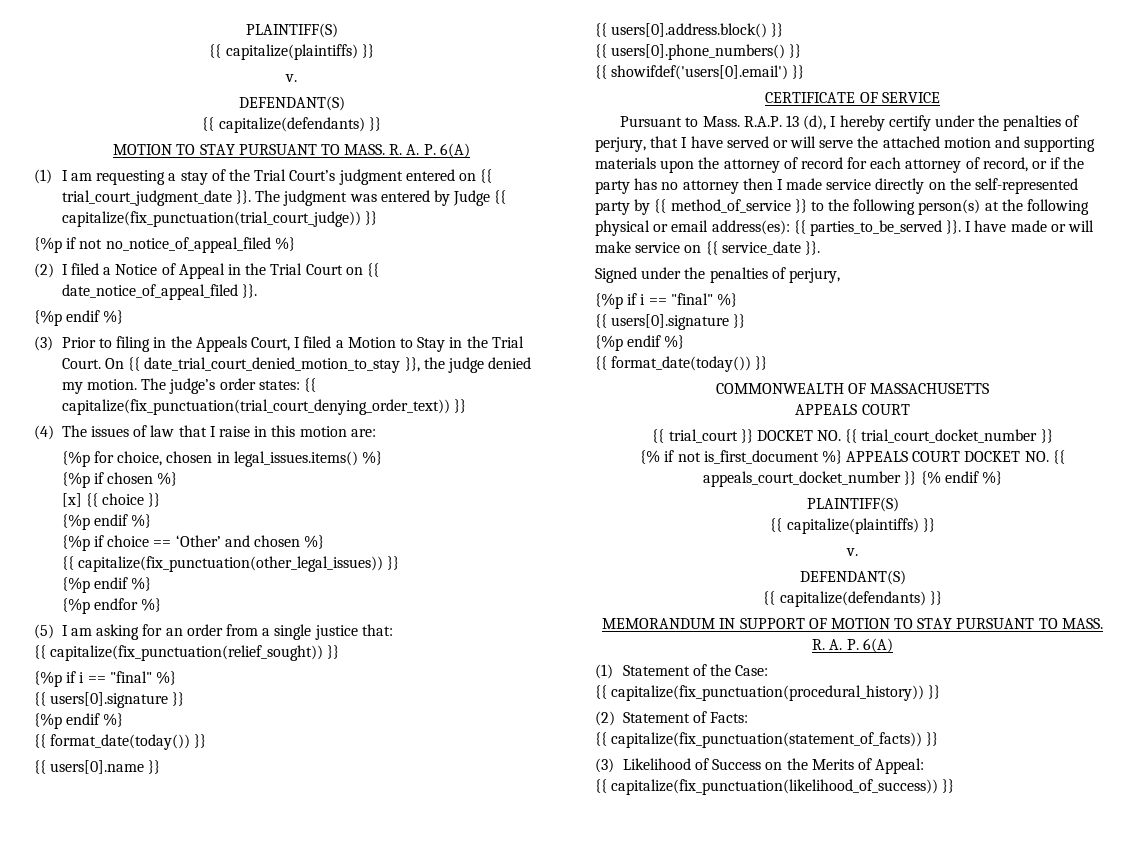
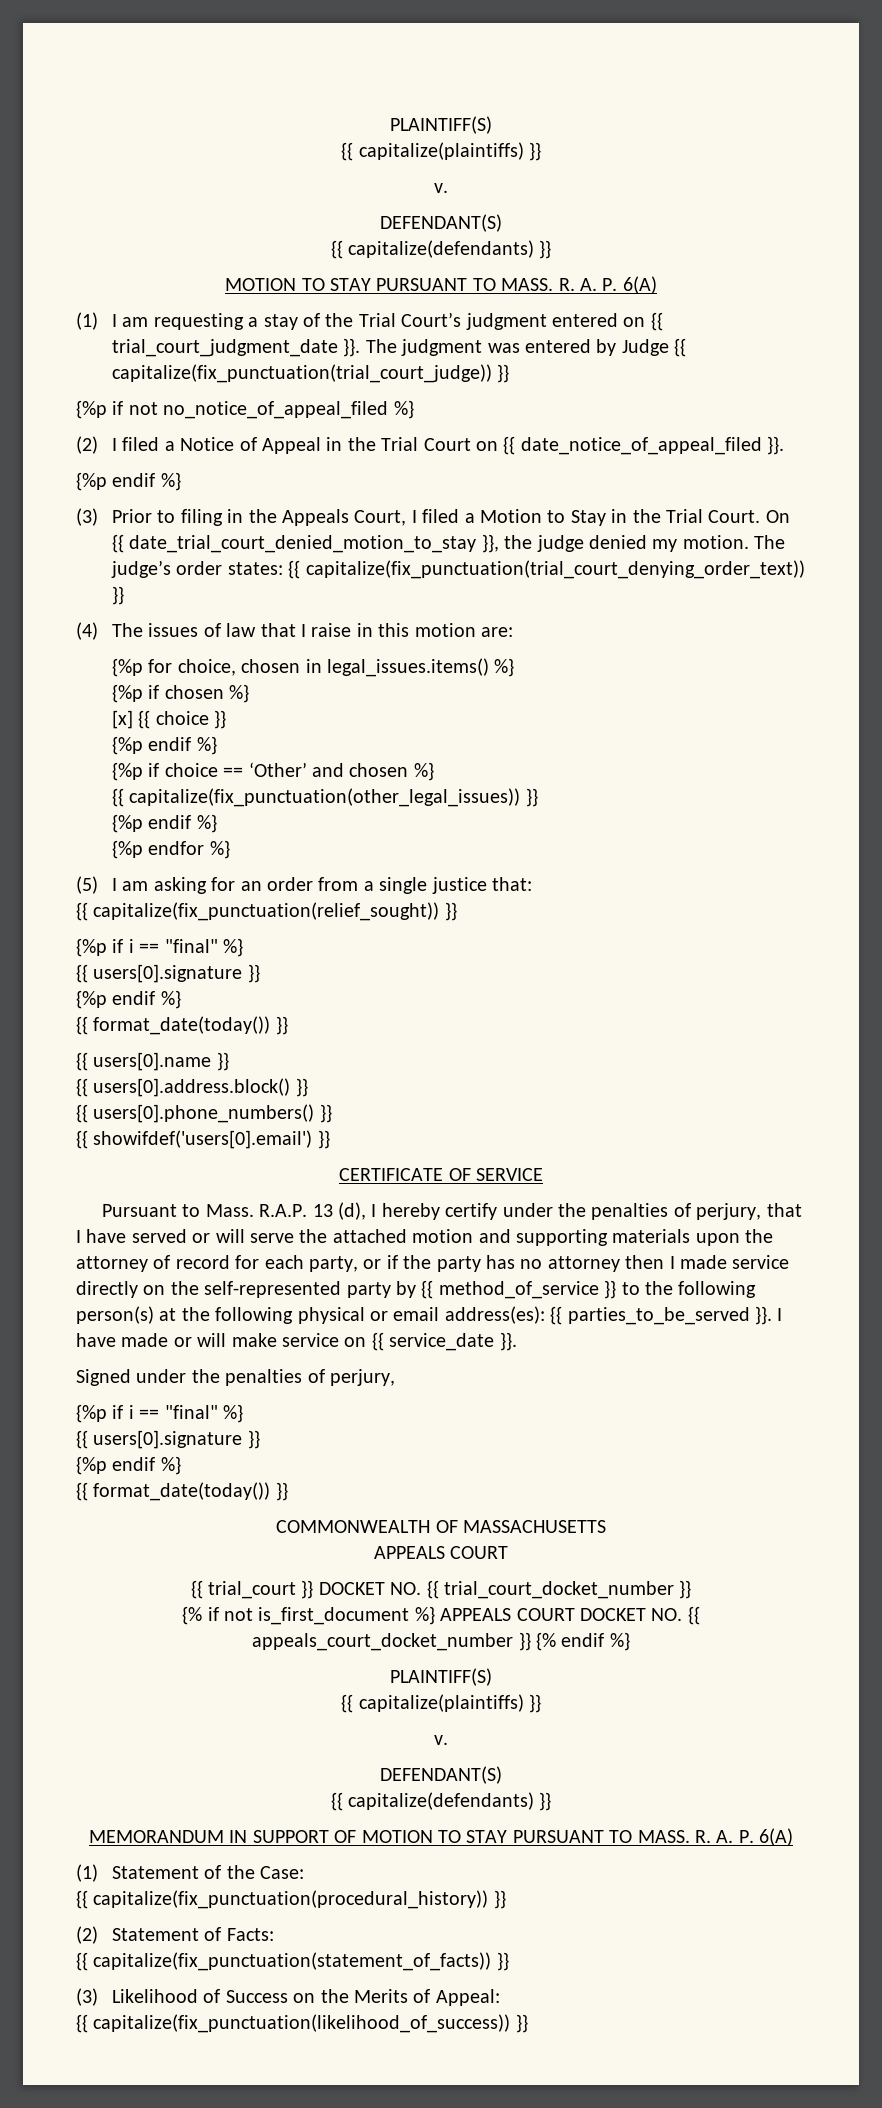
- R.A.P. 13 (d), I hereby certify under the penalties of perjury, that I have served or will serve the attached motion and supporting materials upon the attorney of record for each attorney of record, or if the party has no attorney then I made service directly on the self-represented party by {{ method_of_service }} to the following person(s) at the following physical or email address(es):
+ R.A.P. 13 (d), I hereby certify under the penalties of perjury, that I have served or will serve the attached motion and supporting materials upon the attorney of record for each party, or if the party has no attorney then I made service directly on the self-represented party by {{ method_of_service }} to the following person(s) at the following physical or email address(es):

